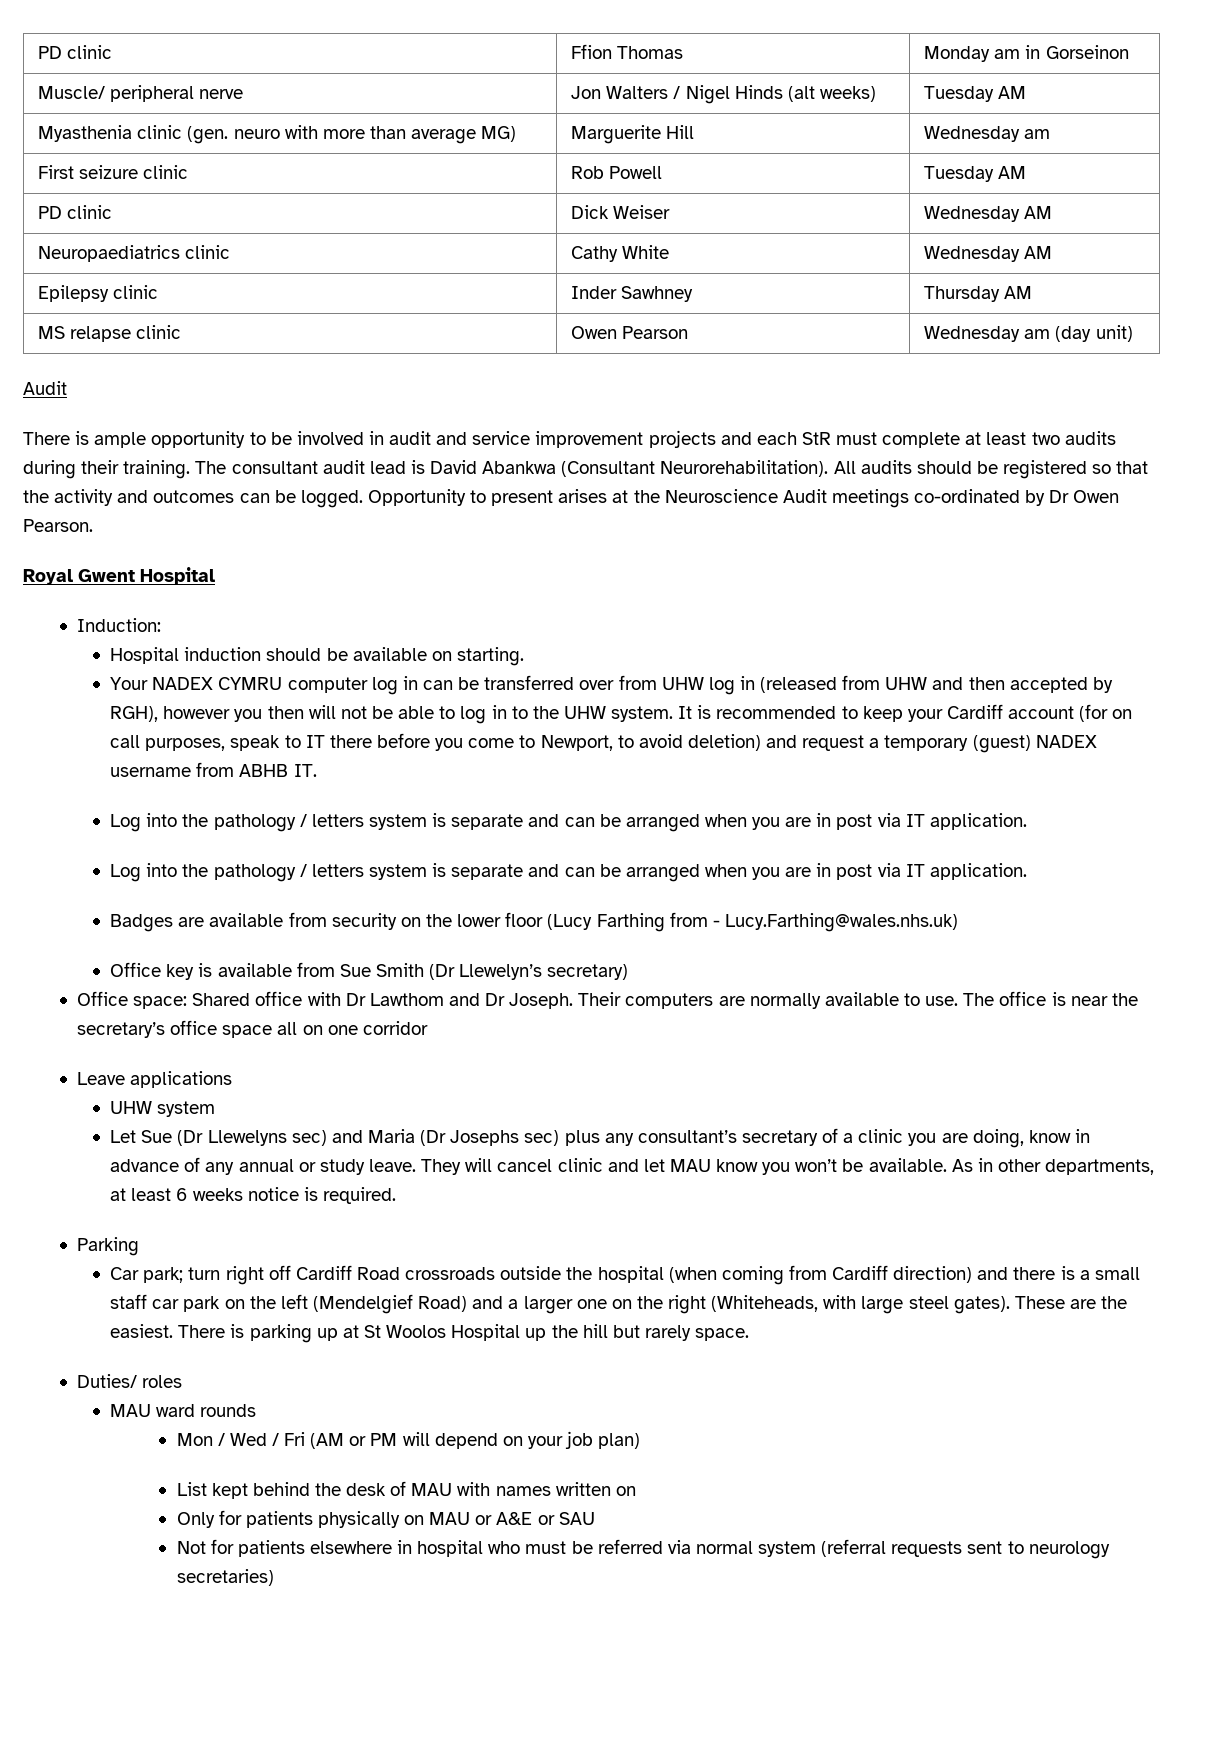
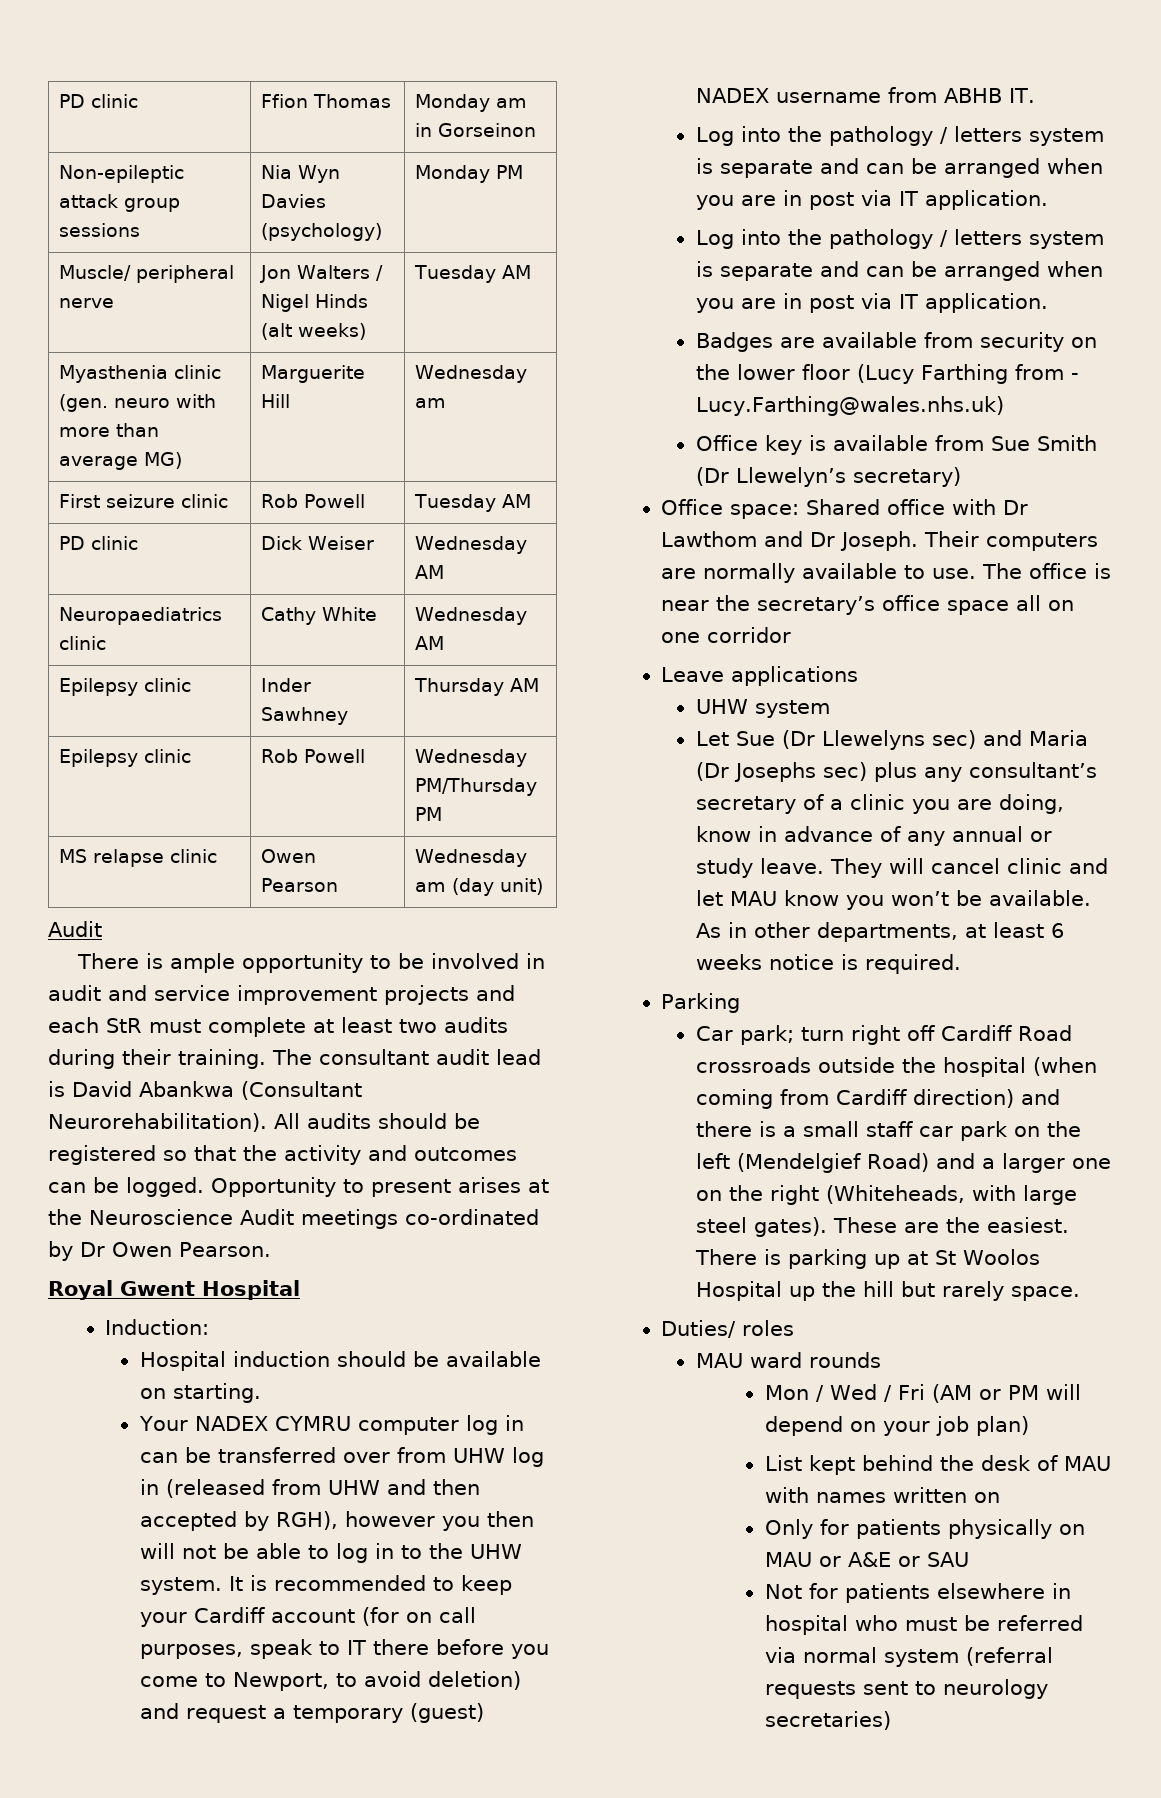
+ Non-epileptic attack group sessions | Nia Wyn Davies (psychology) | Monday PM
+ Epilepsy clinic | Rob Powell | Wednesday PM/Thursday PM

